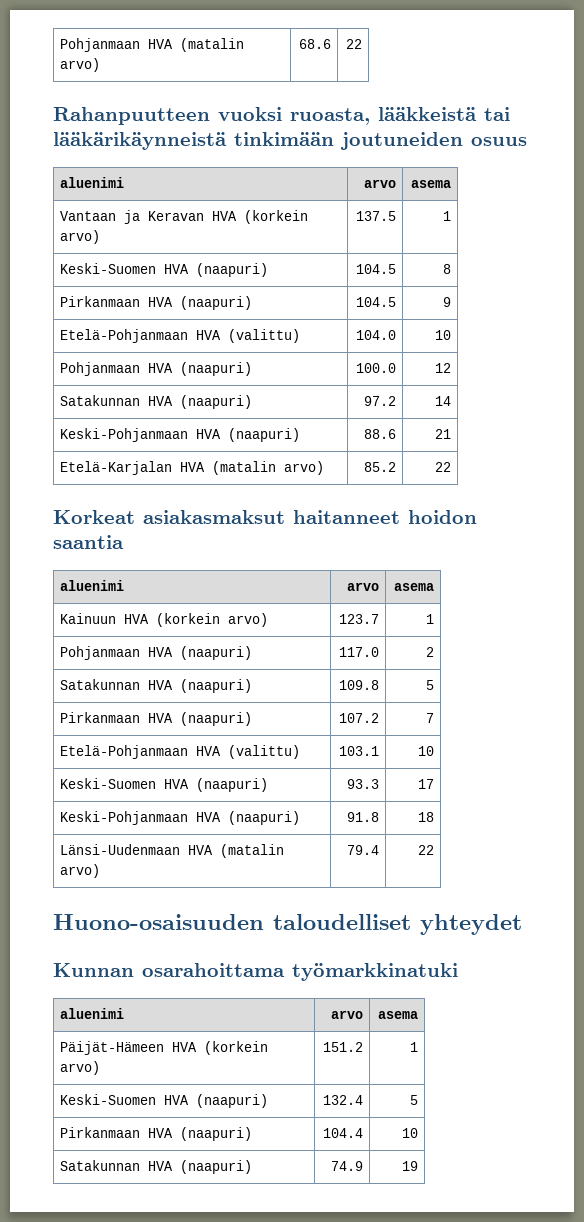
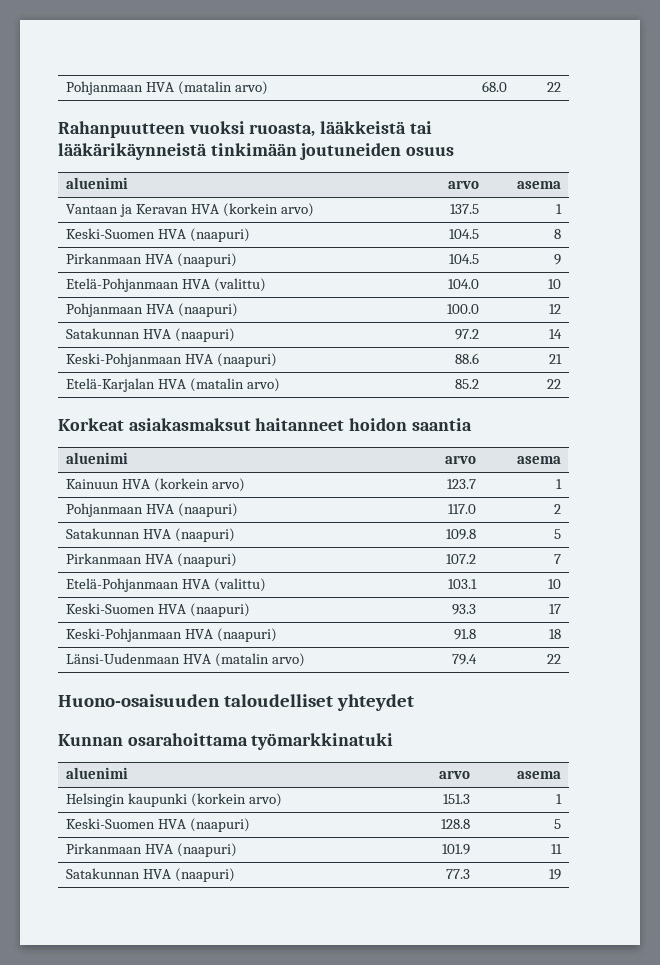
- Pohjanmaan HVA (matalin arvo) | 68.6 | 22
+ Pohjanmaan HVA (matalin arvo) | 68.0 | 22
- Päijät-Hämeen HVA (korkein arvo) | 151.2 | 1
- Keski-Suomen HVA (naapuri) | 132.4 | 5
- Pirkanmaan HVA (naapuri) | 104.4 | 10
- Satakunnan HVA (naapuri) | 74.9 | 19
+ Helsingin kaupunki (korkein arvo) | 151.3 | 1
+ Keski-Suomen HVA (naapuri) | 128.8 | 5
+ Pirkanmaan HVA (naapuri) | 101.9 | 11
+ Satakunnan HVA (naapuri) | 77.3 | 19

